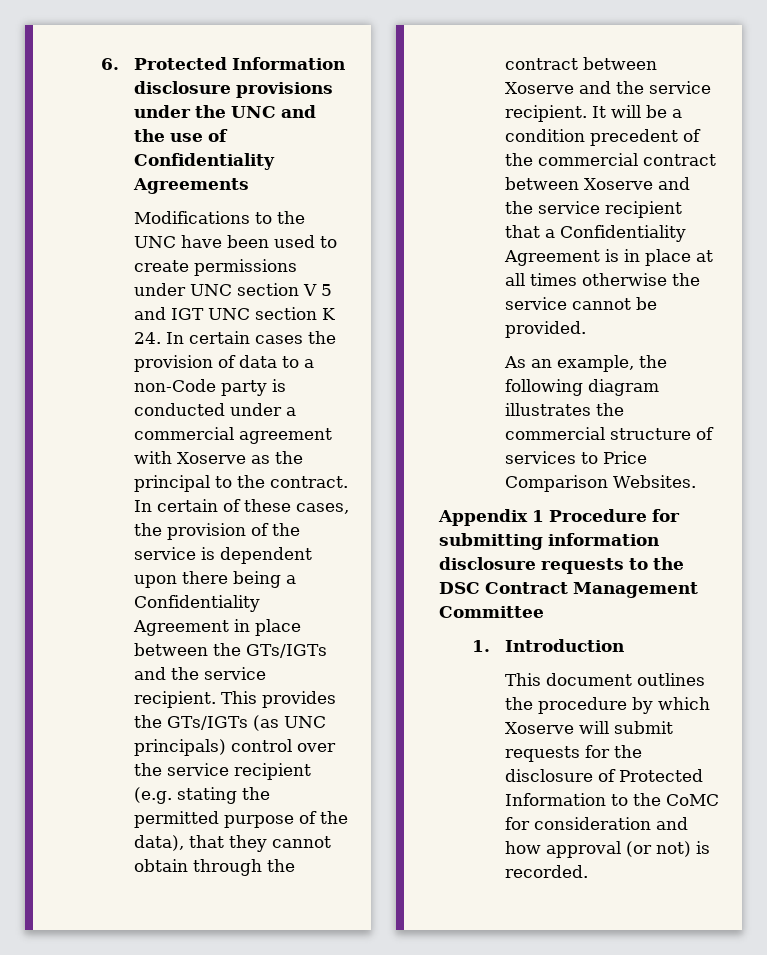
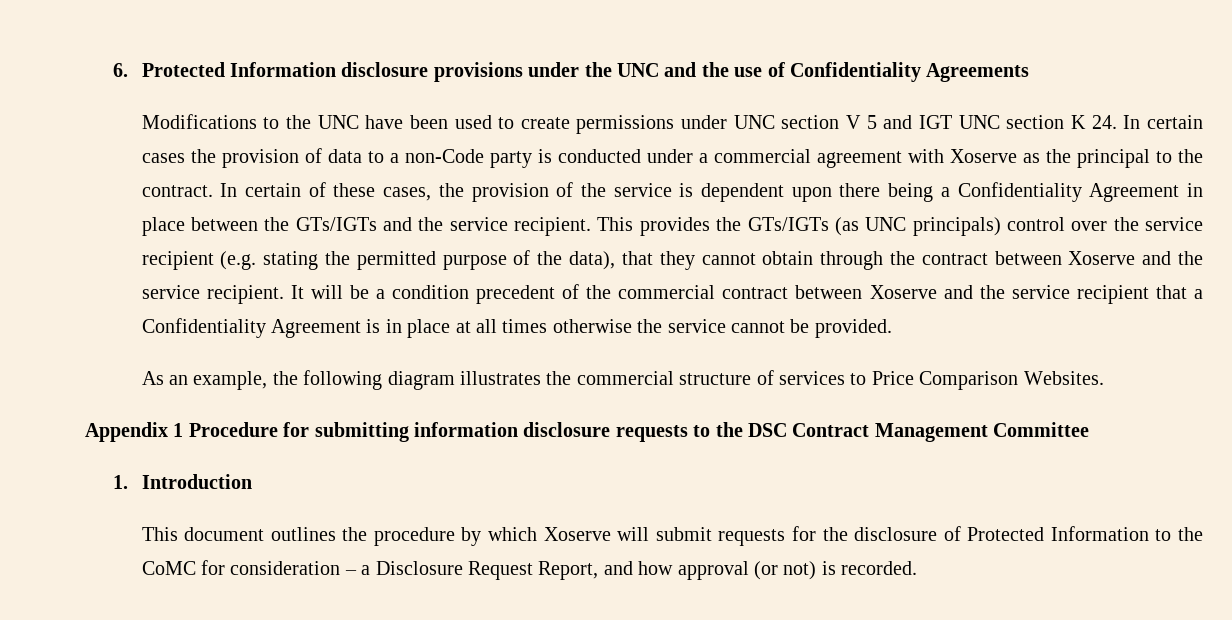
- This document outlines the procedure by which Xoserve will submit requests for the disclosure of Protected Information to the CoMC for consideration and how approval (or not) is recorded.
+ This document outlines the procedure by which Xoserve will submit requests for the disclosure of Protected Information to the CoMC for consideration – a Disclosure Request Report, and how approval (or not) is recorded.

